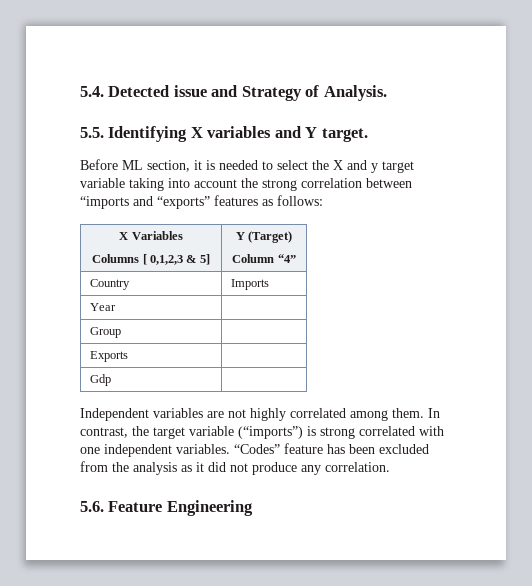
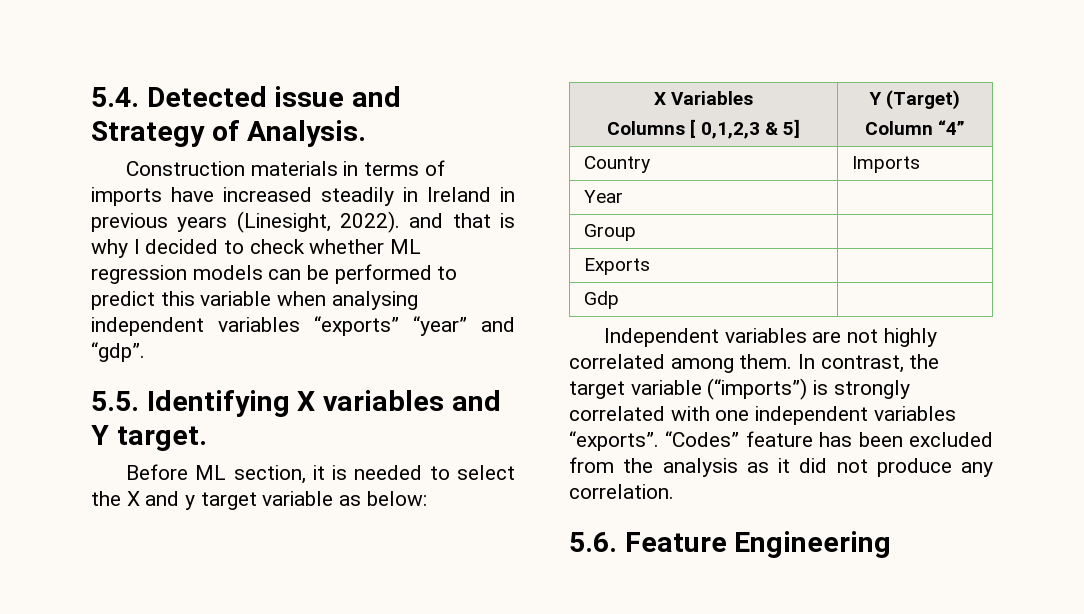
+ Construction materials in terms of imports have increased steadily in Ireland in previous years (Linesight, 2022). and that is why I decided to check whether ML regression models can be performed to predict this variable when analysing independent variables “exports” “year” and “gdp”.
- Before ML section, it is needed to select the X and y target variable taking into account the strong correlation between “imports and “exports” features as follows:
+ Before ML section, it is needed to select the X and y target variable as below:
- In contrast, the target variable (“imports”) is strong correlated with one independent variables.
+ In contrast, the target variable (“imports”) is strongly correlated with one independent variables “exports”.

